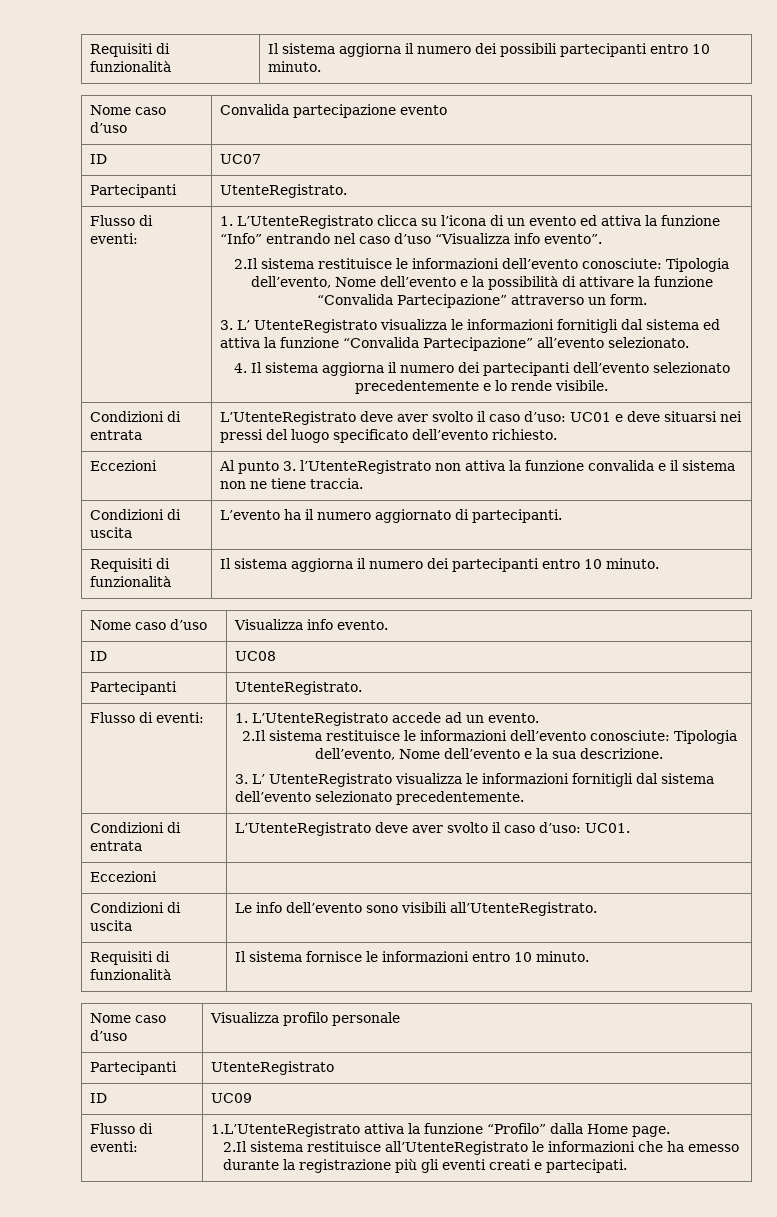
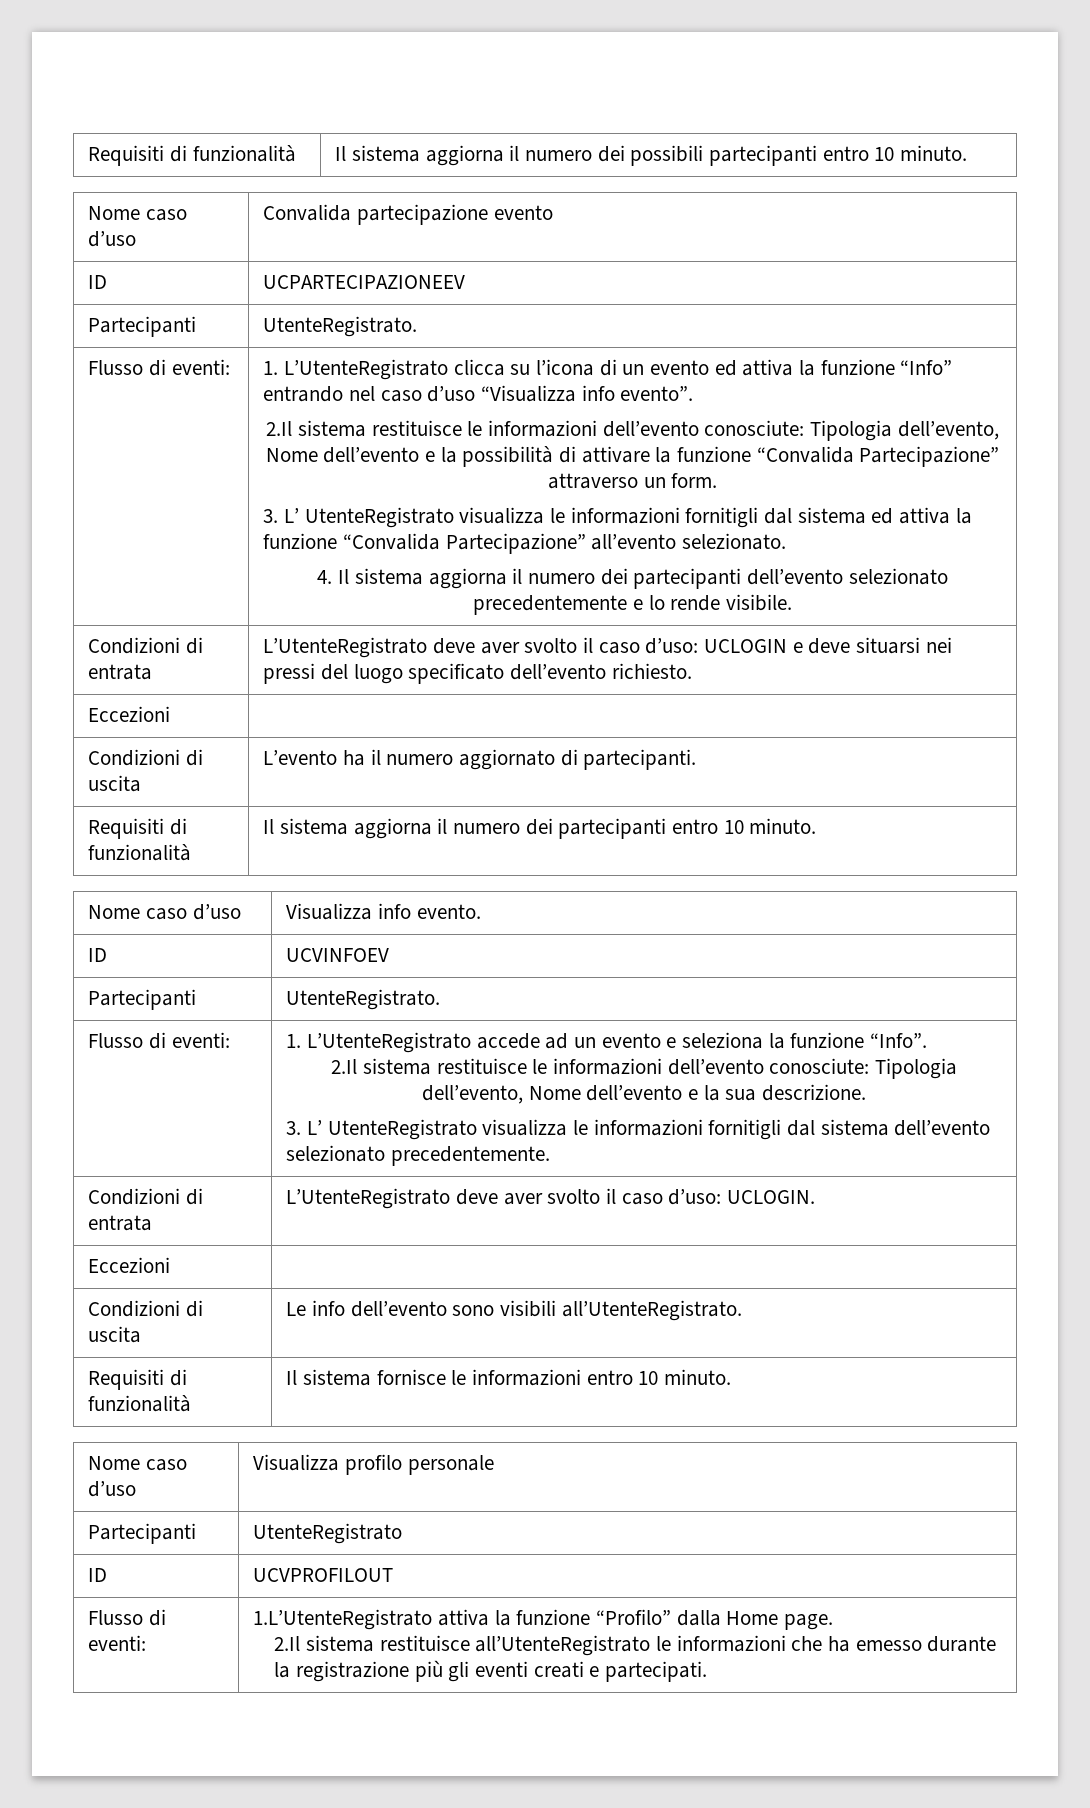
- ID | UC07
+ ID | UCPARTECIPAZIONEEV
- Condizioni di entrata | L’UtenteRegistrato deve aver svolto il caso d’uso: UC01 e deve situarsi nei pressi del luogo specificato dell’evento richiesto.
- Eccezioni | Al punto 3. l’UtenteRegistrato non attiva la funzione convalida e il sistema non ne tiene traccia.
+ Condizioni di entrata | L’UtenteRegistrato deve aver svolto il caso d’uso: UCLOGIN e deve situarsi nei pressi del luogo specificato dell’evento richiesto.
+ Eccezioni |
- ID | UC08
+ ID | UCVINFOEV
- 1. L’UtenteRegistrato accede ad un evento.
+ 1. L’UtenteRegistrato accede ad un evento e seleziona la funzione “Info”.
- Condizioni di entrata | L’UtenteRegistrato deve aver svolto il caso d’uso: UC01.
+ Condizioni di entrata | L’UtenteRegistrato deve aver svolto il caso d’uso: UCLOGIN.
- ID | UC09
+ ID | UCVPROFILOUT

